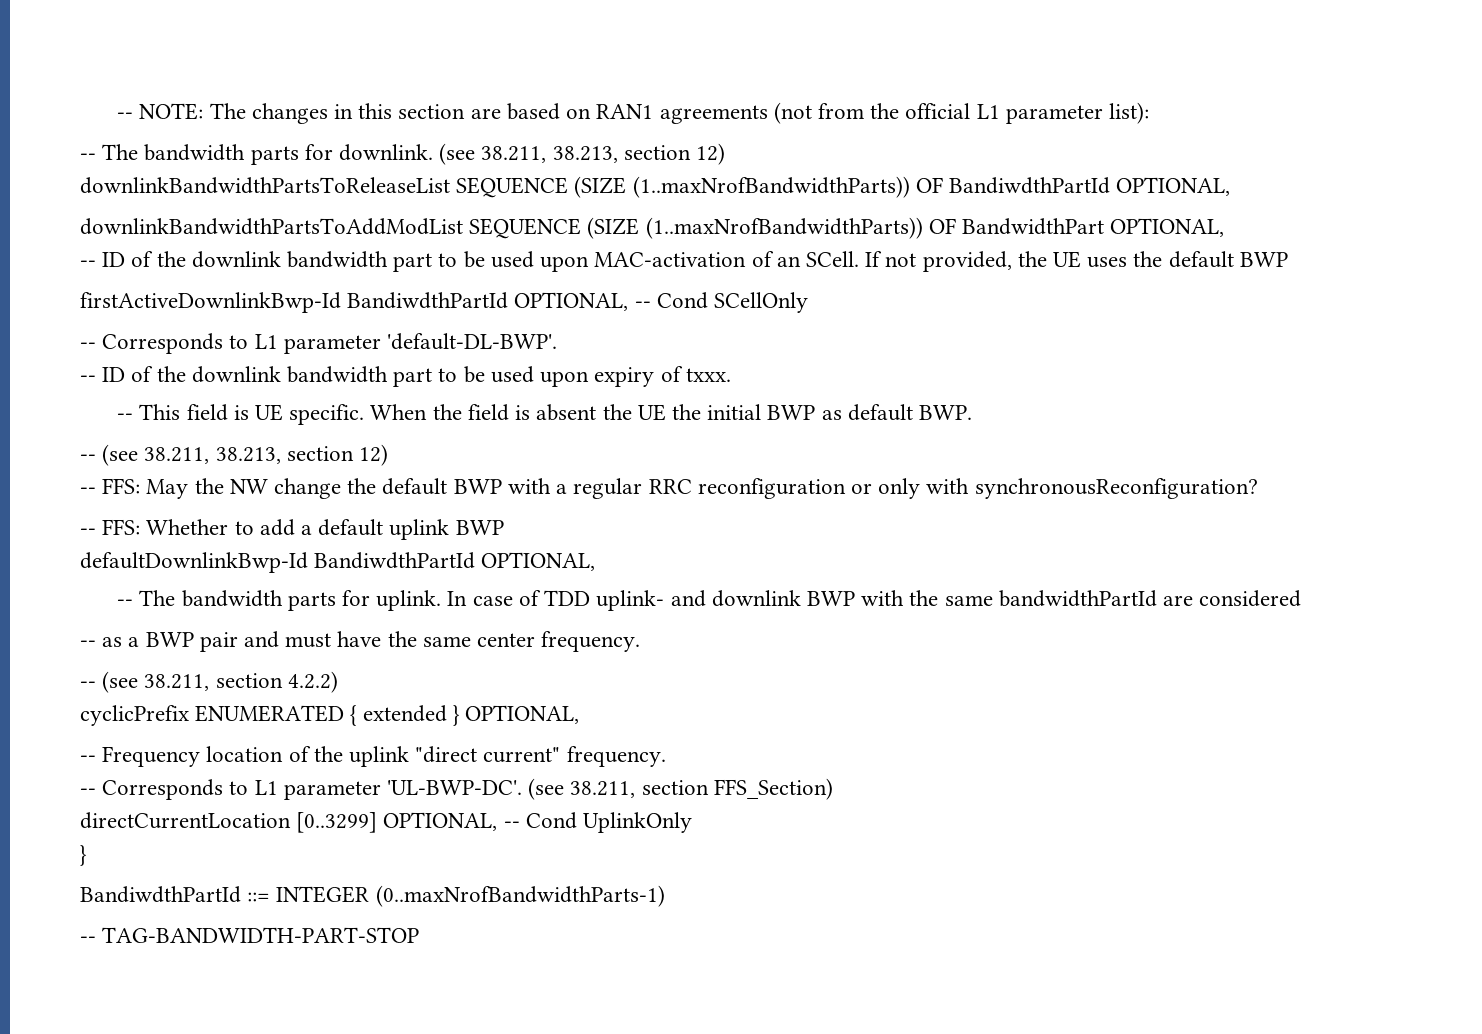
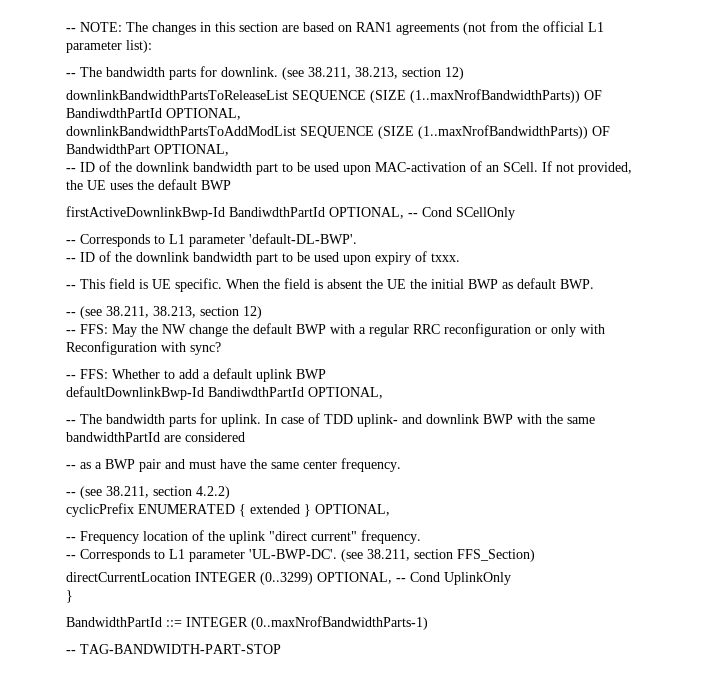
- -- FFS: May the NW change the default BWP with a regular RRC reconfiguration or only with synchronousReconfiguration?
+ -- FFS: May the NW change the default BWP with a regular RRC reconfiguration or only with Reconfiguration with sync?
- directCurrentLocation [0..3299] OPTIONAL, -- Cond UplinkOnly
+ directCurrentLocation INTEGER (0..3299) OPTIONAL, -- Cond UplinkOnly
- BandiwdthPartId ::= INTEGER (0..maxNrofBandwidthParts-1)
+ BandwidthPartId ::= INTEGER (0..maxNrofBandwidthParts-1)

